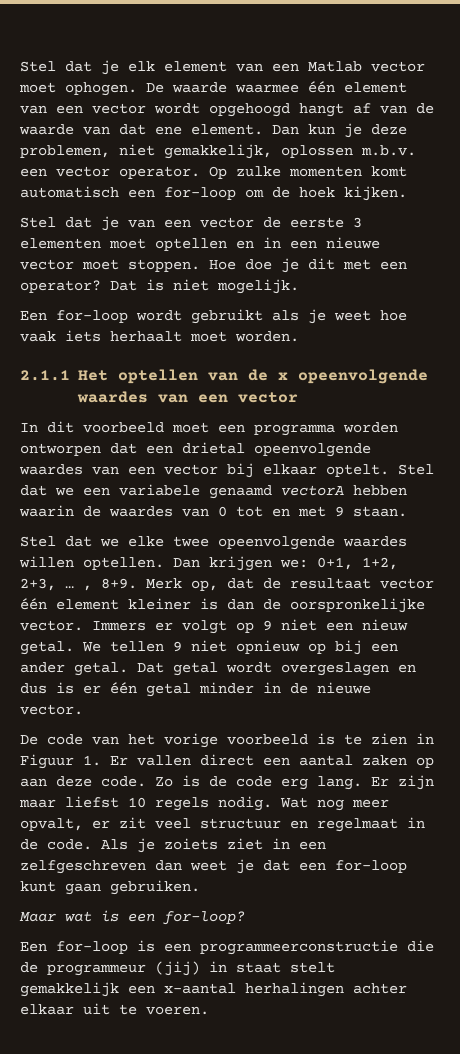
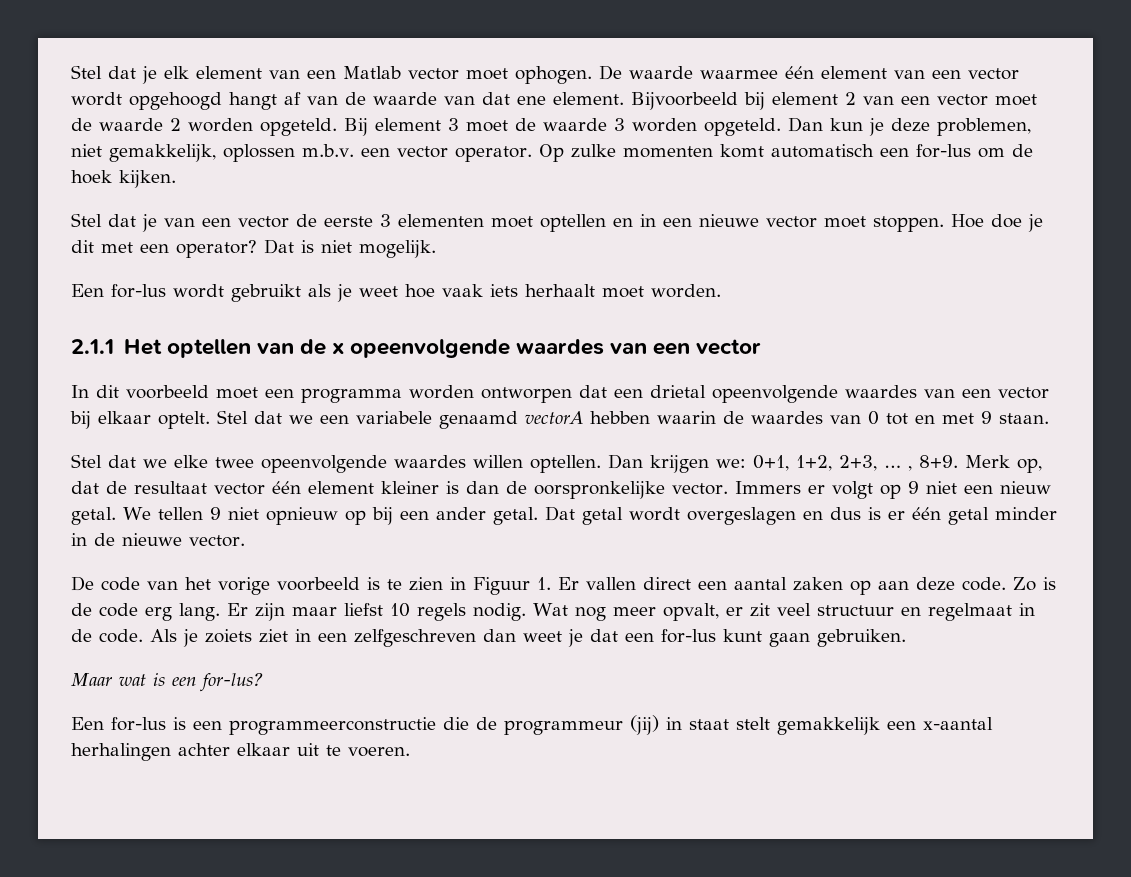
+ Bijvoorbeeld bij element 2 van een vector moet de waarde 2 worden opgeteld. Bij element 3 moet de waarde 3 worden opgeteld.
- Op zulke momenten komt automatisch een for-loop om de hoek kijken.
+ Op zulke momenten komt automatisch een for-lus om de hoek kijken.
- Een for-loop wordt gebruikt als je weet hoe vaak iets herhaalt moet worden.
+ Een for-lus wordt gebruikt als je weet hoe vaak iets herhaalt moet worden.
- Als je zoiets ziet in een zelfgeschreven dan weet je dat een for-loop kunt gaan gebruiken.
+ Als je zoiets ziet in een zelfgeschreven dan weet je dat een for-lus kunt gaan gebruiken.
- Maar wat is een for-loop?
- Een for-loop is een programmeerconstructie die de programmeur (jij) in staat stelt gemakkelijk een x-aantal herhalingen achter elkaar uit te voeren.
+ Maar wat is een for-lus?
+ Een for-lus is een programmeerconstructie die de programmeur (jij) in staat stelt gemakkelijk een x-aantal herhalingen achter elkaar uit te voeren.

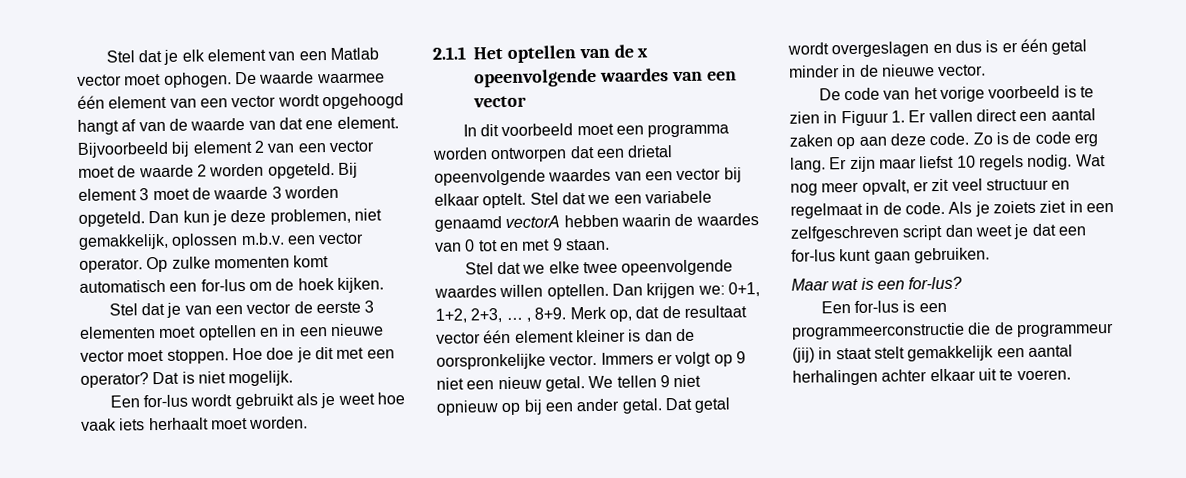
- Als je zoiets ziet in een zelfgeschreven dan weet je dat een for-lus kunt gaan gebruiken.
+ Als je zoiets ziet in een zelfgeschreven script dan weet je dat een for-lus kunt gaan gebruiken.
- Een for-lus is een programmeerconstructie die de programmeur (jij) in staat stelt gemakkelijk een x-aantal herhalingen achter elkaar uit te voeren.
+ Een for-lus is een programmeerconstructie die de programmeur (jij) in staat stelt gemakkelijk een aantal herhalingen achter elkaar uit te voeren.

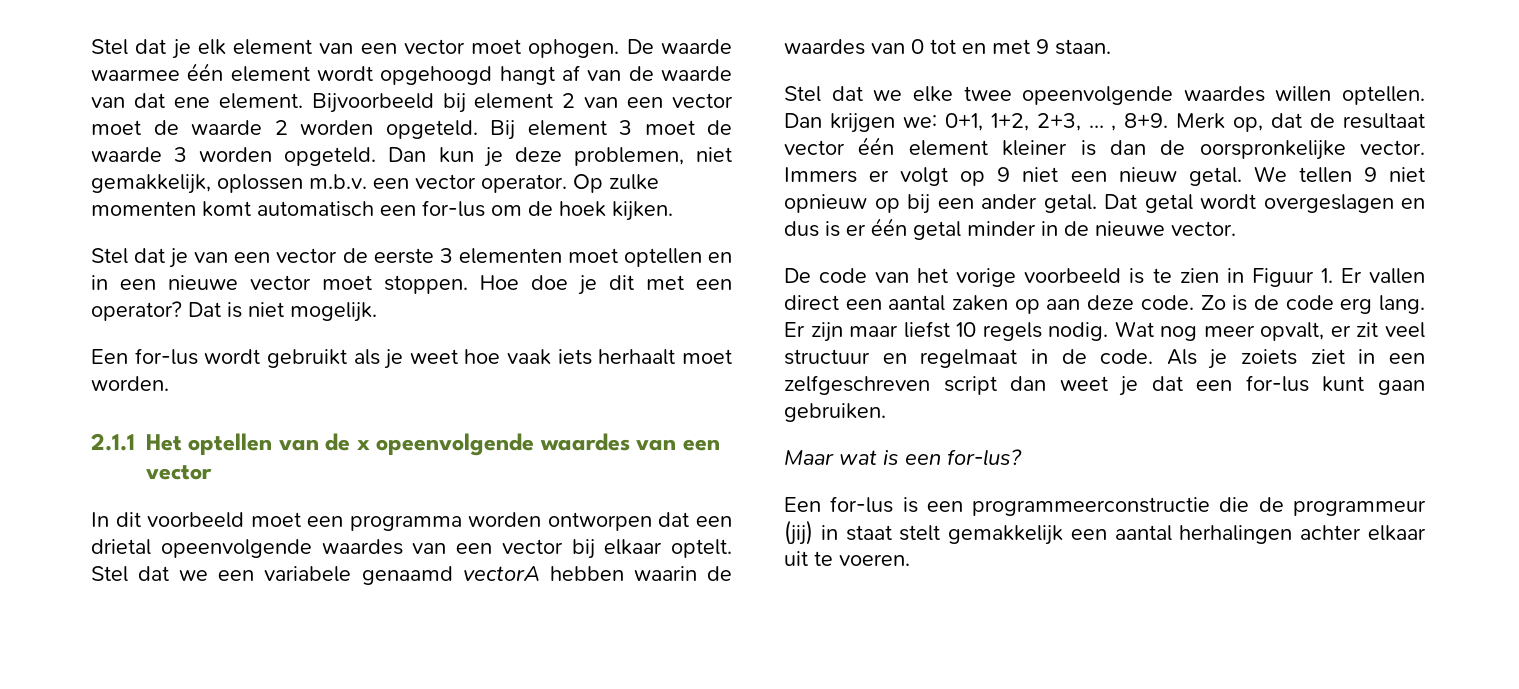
- Stel dat je elk element van een Matlab vector moet ophogen.
+ Stel dat je elk element van een vector moet ophogen.
- De waarde waarmee één element van een vector wordt opgehoogd hangt af van de waarde van dat ene element.
+ De waarde waarmee één element wordt opgehoogd hangt af van de waarde van dat ene element.

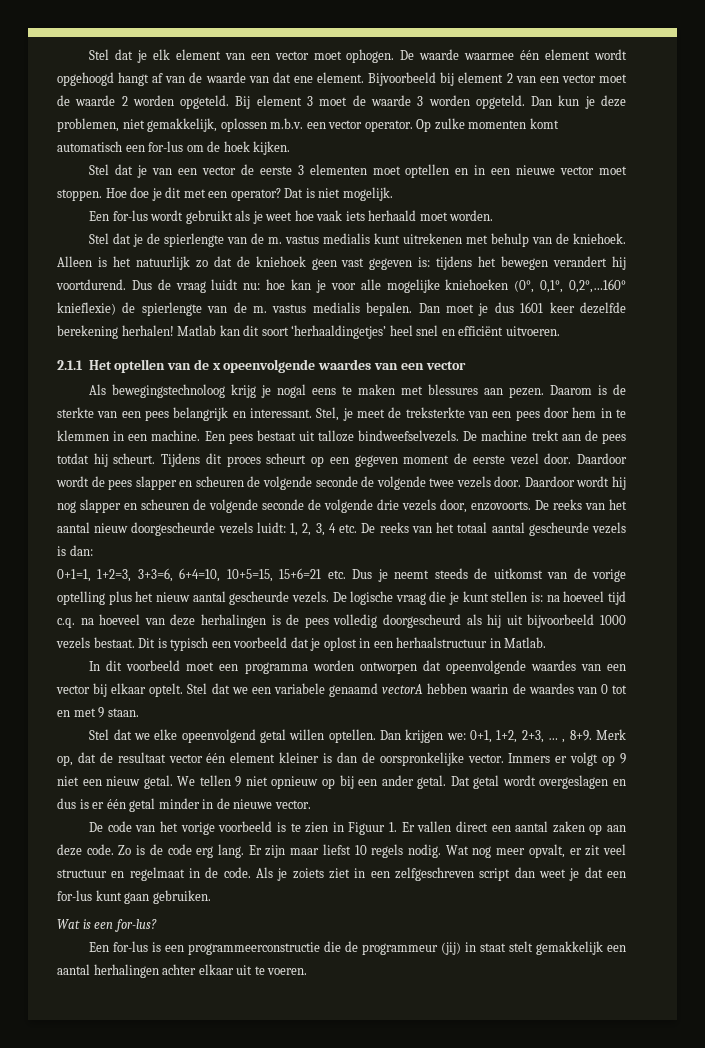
- Een for-lus wordt gebruikt als je weet hoe vaak iets herhaalt moet worden.
+ Een for-lus wordt gebruikt als je weet hoe vaak iets herhaald moet worden.
+ Stel dat je de spierlengte van de m. vastus medialis kunt uitrekenen met behulp van de kniehoek. Alleen is het natuurlijk zo dat de kniehoek geen vast gegeven is: tijdens het bewegen verandert hij voortdurend. Dus de vraag luidt nu: hoe kan je voor alle mogelijke kniehoeken (0°, 0,1°, 0,2°,…160° knieflexie) de spierlengte van de m. vastus medialis bepalen. Dan moet je dus 1601 keer dezelfde berekening herhalen! Matlab kan dit soort ‘herhaaldingetjes’ heel snel en efficiënt uitvoeren.
+ Als bewegingstechnoloog krijg je nogal eens te maken met blessures aan pezen. Daarom is de sterkte van een pees belangrijk en interessant. Stel, je meet de treksterkte van een pees door hem in te klemmen in een machine. Een pees bestaat uit talloze bindweefselvezels. De machine trekt aan de pees totdat hij scheurt. Tijdens dit proces scheurt op een gegeven moment de eerste vezel door. Daardoor wordt de pees slapper en scheuren de volgende seconde de volgende twee vezels door. Daardoor wordt hij nog slapper en scheuren de volgende seconde de volgende drie vezels door, enzovoorts. De reeks van het aantal nieuw doorgescheurde vezels luidt: 1, 2, 3, 4 etc. De reeks van het totaal aantal gescheurde vezels is dan:
+ 0+1=1, 1+2=3, 3+3=6, 6+4=10, 10+5=15, 15+6=21 etc. Dus je neemt steeds de uitkomst van de vorige optelling plus het nieuw aantal gescheurde vezels. De logische vraag die je kunt stellen is: na hoeveel tijd c.q. na hoeveel van deze herhalingen is de pees volledig doorgescheurd als hij uit bijvoorbeeld 1000 vezels bestaat. Dit is typisch een voorbeeld dat je oplost in een herhaalstructuur in Matlab.
- In dit voorbeeld moet een programma worden ontworpen dat een drietal opeenvolgende waardes van een vector bij elkaar optelt.
+ In dit voorbeeld moet een programma worden ontworpen dat opeenvolgende waardes van een vector bij elkaar optelt.
- Stel dat we elke twee opeenvolgende waardes willen optellen.
+ Stel dat we elke opeenvolgend getal willen optellen.
- Maar wat is een for-lus?
+ Wat is een for-lus?

